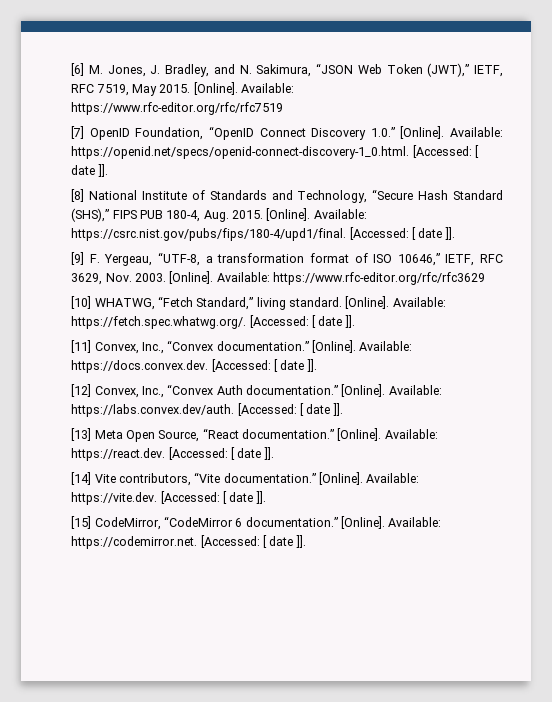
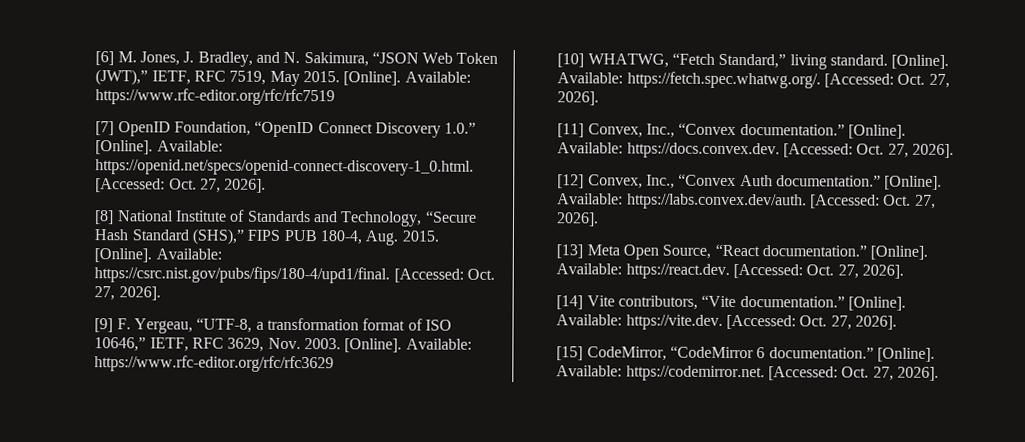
- Available: https://openid.net/specs/openid-connect-discovery-1_0.html. [Accessed: [ date ]].
+ Available: https://openid.net/specs/openid-connect-discovery-1_0.html. [Accessed: Oct. 27, 2026].
- Available: https://csrc.nist.gov/pubs/fips/180-4/upd1/final. [Accessed: [ date ]].
+ Available: https://csrc.nist.gov/pubs/fips/180-4/upd1/final. [Accessed: Oct. 27, 2026].
- Available: https://fetch.spec.whatwg.org/. [Accessed: [ date ]].
+ Available: https://fetch.spec.whatwg.org/. [Accessed: Oct. 27, 2026].
- Available: https://docs.convex.dev. [Accessed: [ date ]].
+ Available: https://docs.convex.dev. [Accessed: Oct. 27, 2026].
- Available: https://labs.convex.dev/auth. [Accessed: [ date ]].
+ Available: https://labs.convex.dev/auth. [Accessed: Oct. 27, 2026].
- Available: https://react.dev. [Accessed: [ date ]].
+ Available: https://react.dev. [Accessed: Oct. 27, 2026].
- Available: https://vite.dev. [Accessed: [ date ]].
+ Available: https://vite.dev. [Accessed: Oct. 27, 2026].
- Available: https://codemirror.net. [Accessed: [ date ]].
+ Available: https://codemirror.net. [Accessed: Oct. 27, 2026].

